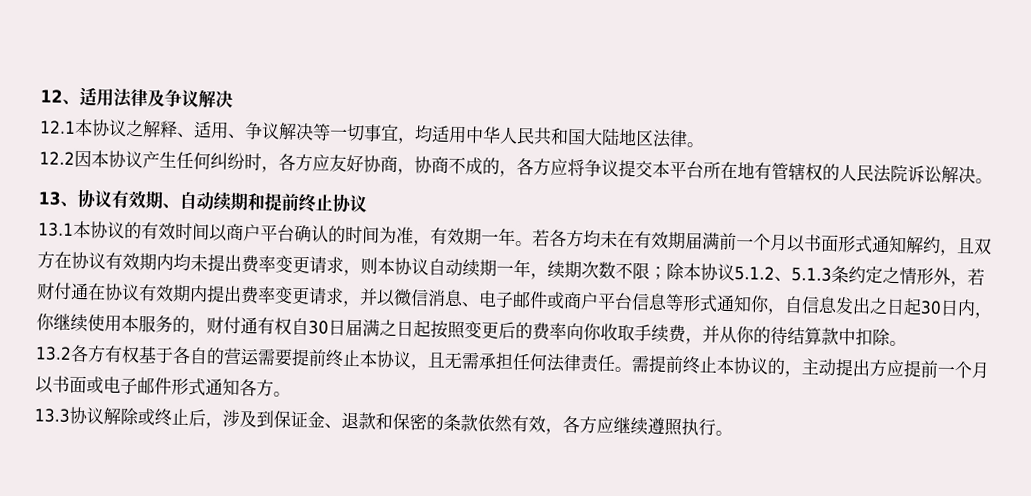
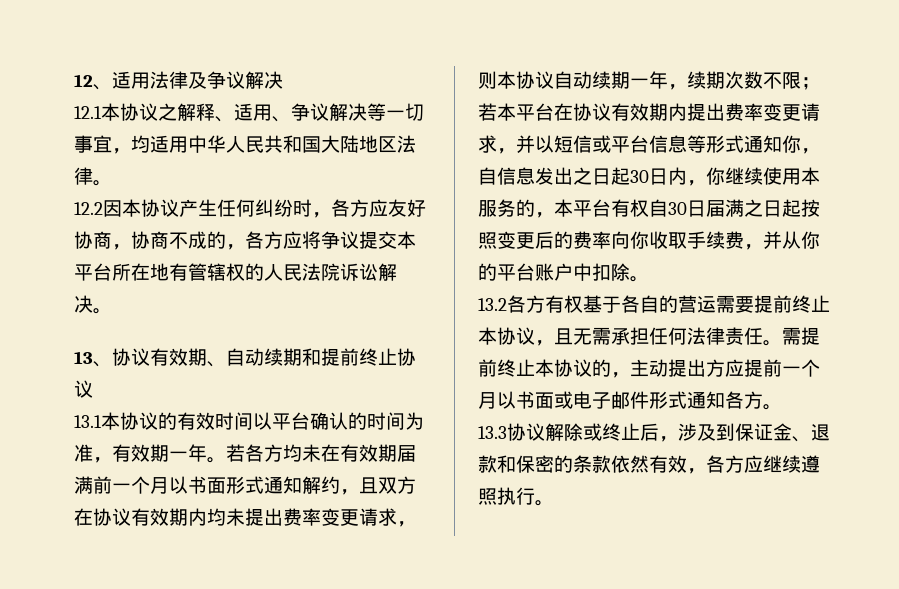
- 13.1本协议的有效时间以商户平台确认的时间为准，有效期一年。
+ 13.1本协议的有效时间以平台确认的时间为准，有效期一年。
- 除本协议5.1.2、5.1.3条约定之情形外，若财付通在协议有效期内提出费率变更请求，并以微信消息、电子邮件或商户平台信息等形式通知你，自信息发出之日起30日内，你继续使用本服务的，财付通有权自30日届满之日起按照变更后的费率向你收取手续费，并从你的待结算款中扣除。
+ 若本平台在协议有效期内提出费率变更请求，并以短信或平台信息等形式通知你，自信息发出之日起30日内，你继续使用本服务的，本平台有权自30日届满之日起按照变更后的费率向你收取手续费，并从你的平台账户中扣除。

